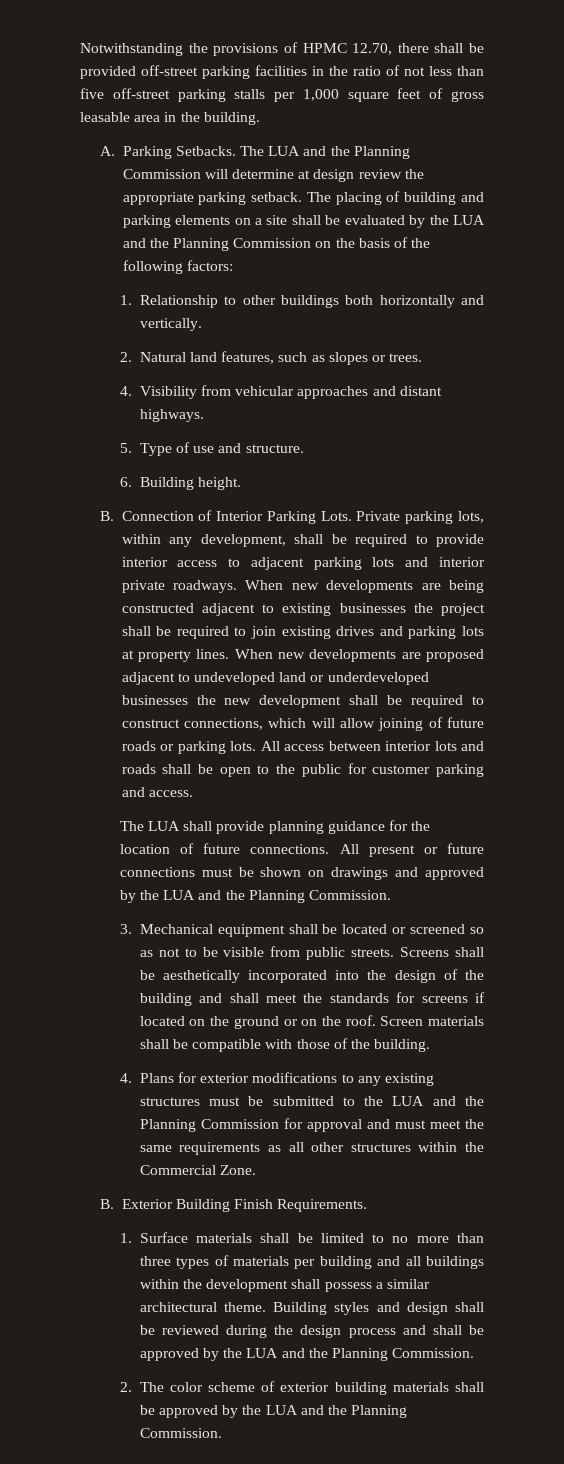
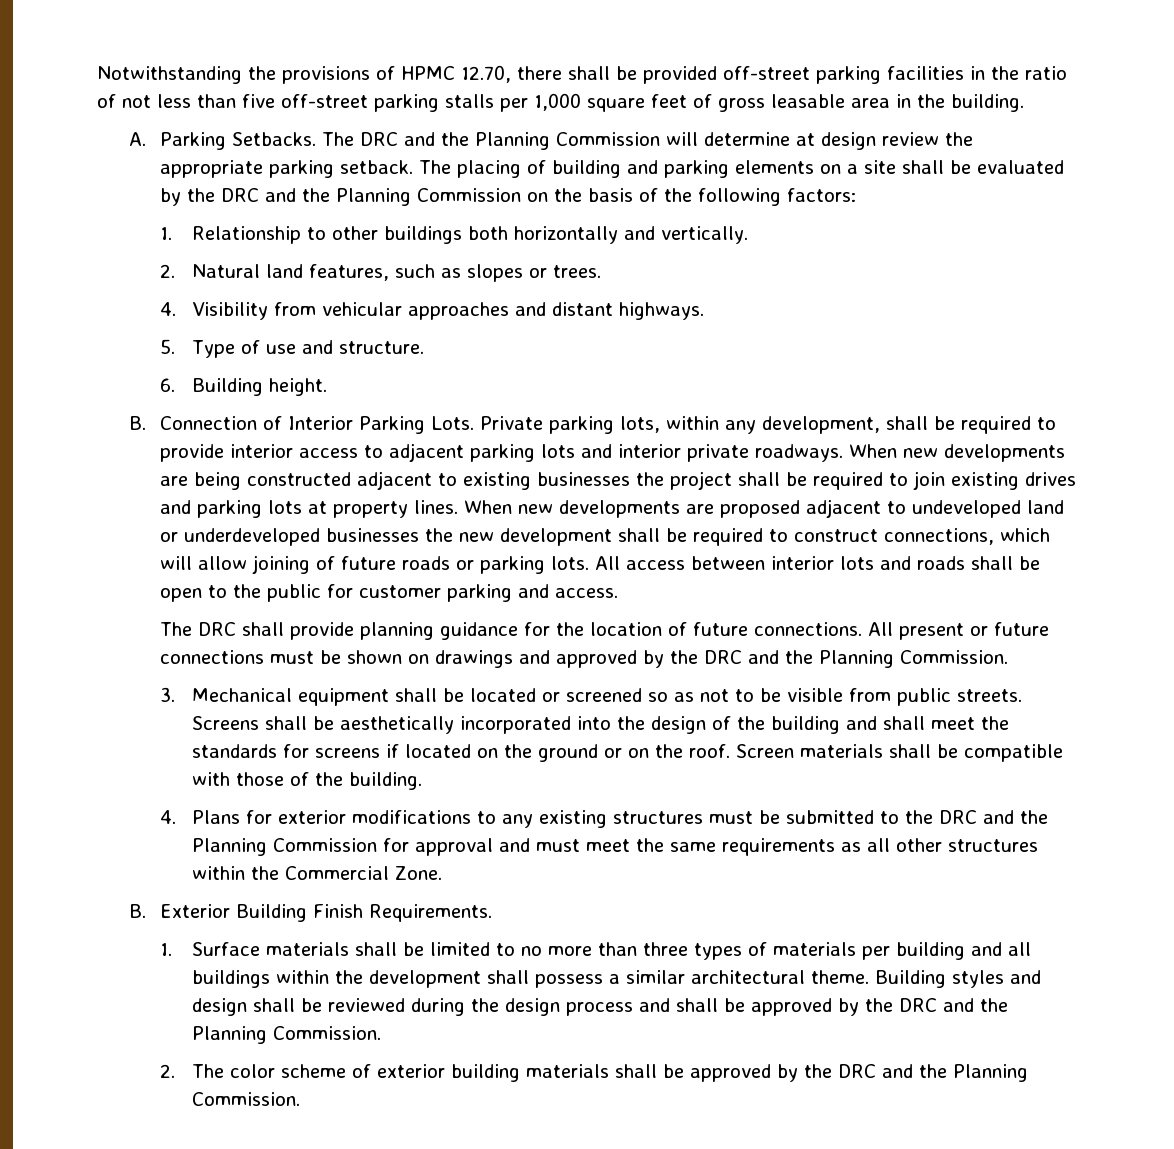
- The LUA and the Planning Commission will determine at design review the appropriate parking setback.
+ The DRC and the Planning Commission will determine at design review the appropriate parking setback.
- The placing of building and parking elements on a site shall be evaluated by the LUA and the Planning Commission on the basis of the following factors:
+ The placing of building and parking elements on a site shall be evaluated by the DRC and the Planning Commission on the basis of the following factors:
- The LUA shall provide planning guidance for the location of future connections.
+ The DRC shall provide planning guidance for the location of future connections.
- All present or future connections must be shown on drawings and approved by the LUA and the Planning Commission.
+ All present or future connections must be shown on drawings and approved by the DRC and the Planning Commission.
- 4. Plans for exterior modifications to any existing structures must be submitted to the LUA and the Planning Commission for approval and must meet the same requirements as all other structures within the Commercial Zone.
+ 4. Plans for exterior modifications to any existing structures must be submitted to the DRC and the Planning Commission for approval and must meet the same requirements as all other structures within the Commercial Zone.
- Building styles and design shall be reviewed during the design process and shall be approved by the LUA and the Planning Commission.
+ Building styles and design shall be reviewed during the design process and shall be approved by the DRC and the Planning Commission.
- 2. The color scheme of exterior building materials shall be approved by the LUA and the Planning Commission.
+ 2. The color scheme of exterior building materials shall be approved by the DRC and the Planning Commission.

